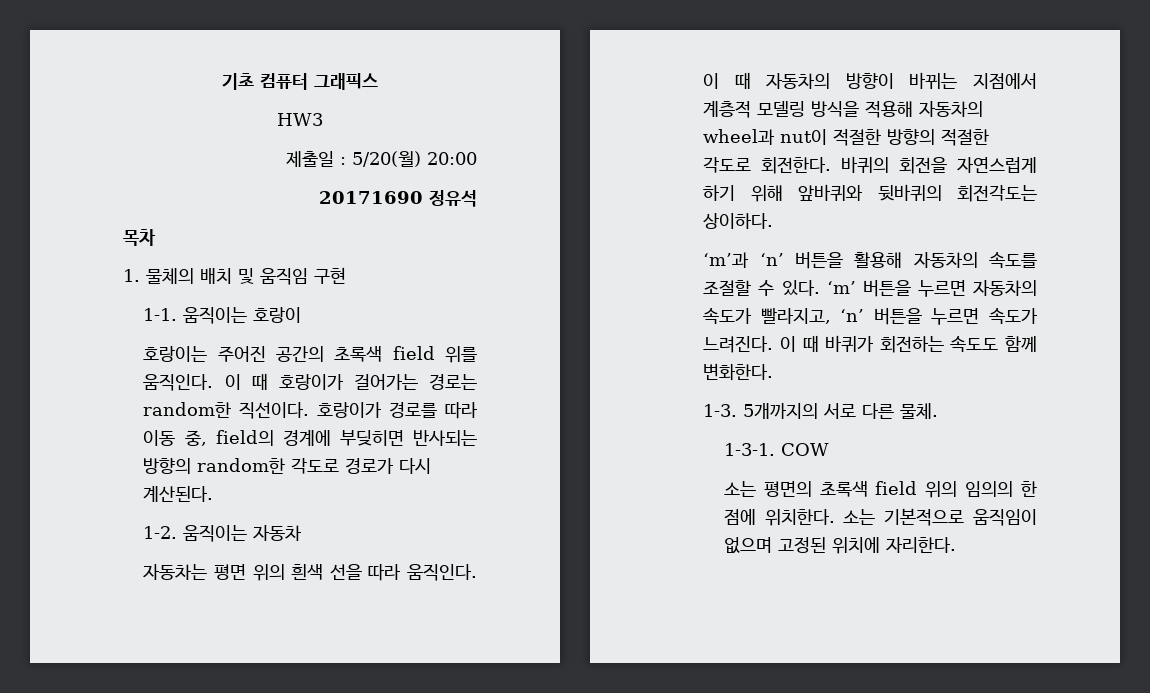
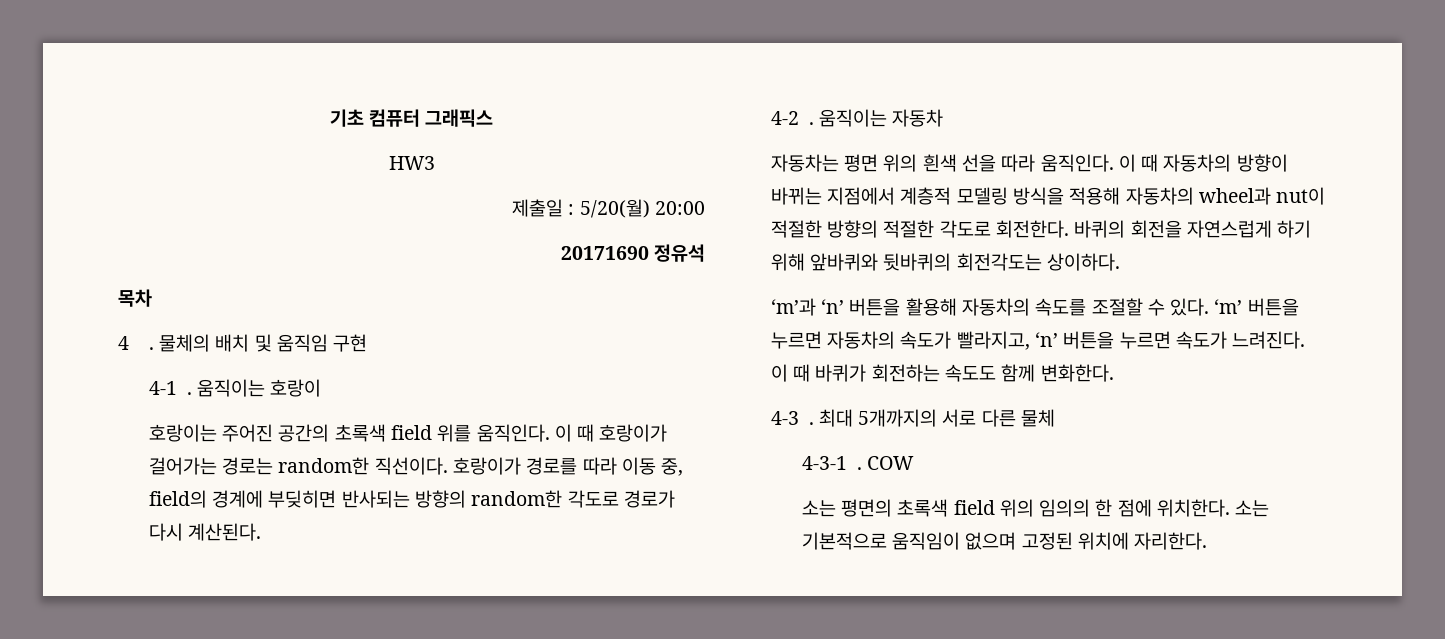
- 1. 물체의 배치 및 움직임 구현
+ 4 . 물체의 배치 및 움직임 구현
- 1-1.
+ 4-1 .
- 1-2.
+ 4-2 .
- 1-3. 5개까지의 서로 다른 물체.
- 1-3-1.
+ 4-3 . 최대 5개까지의 서로 다른 물체
+ 4-3-1 .

